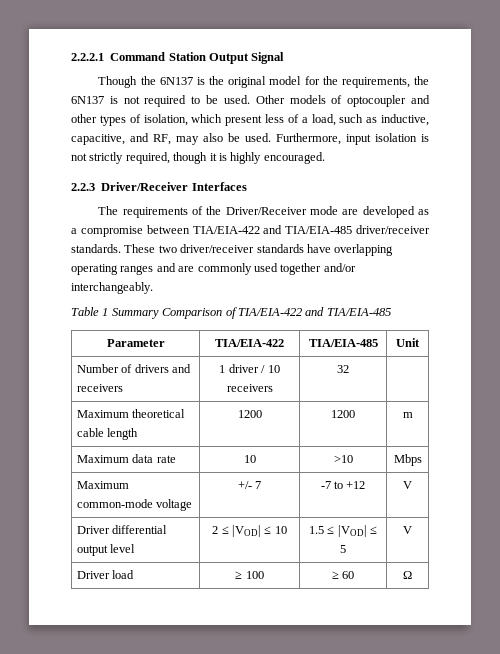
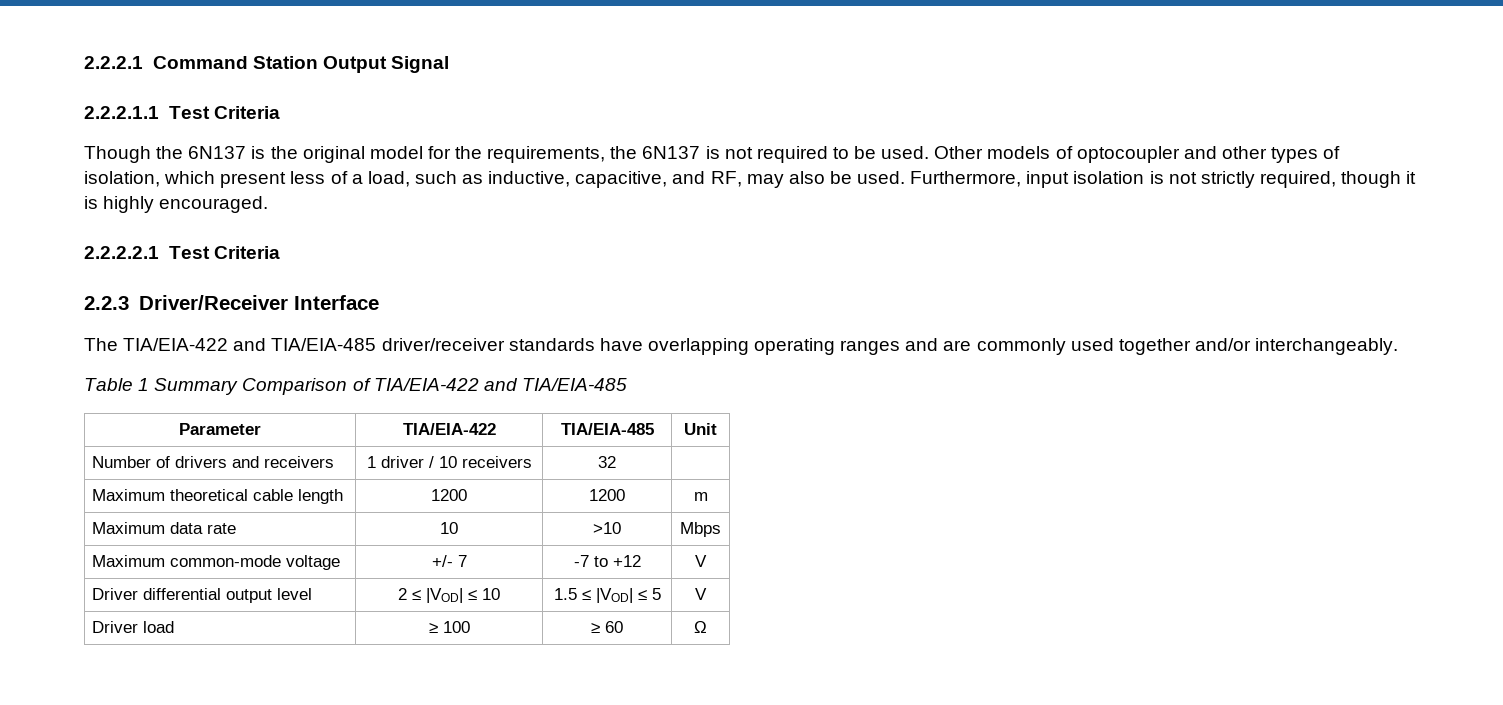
+ 2.2.2.1.1 Test Criteria
- 2.2.3 Driver/Receiver Interfaces
- The requirements of the Driver/Receiver mode are developed as a compromise between TIA/EIA-422 and TIA/EIA-485 driver/receiver standards. These two driver/receiver standards have overlapping operating ranges and are commonly used together and/or interchangeably.
+ 2.2.2.2.1 Test Criteria
+ 2.2.3 Driver/Receiver Interface
+ The TIA/EIA-422 and TIA/EIA-485 driver/receiver standards have overlapping operating ranges and are commonly used together and/or interchangeably.

